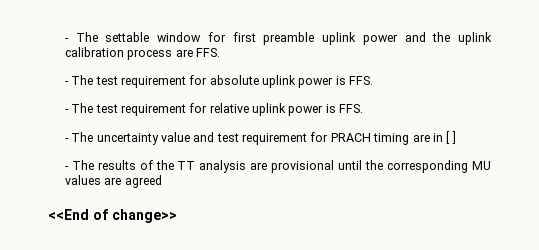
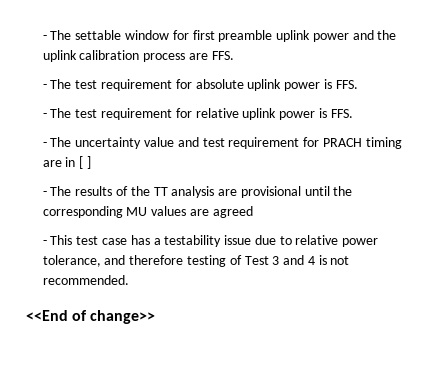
+ - This test case has a testability issue due to relative power tolerance, and therefore testing of Test 3 and 4 is not recommended.

